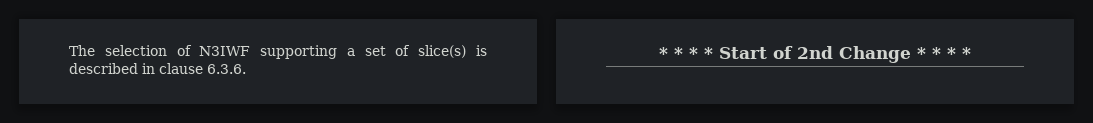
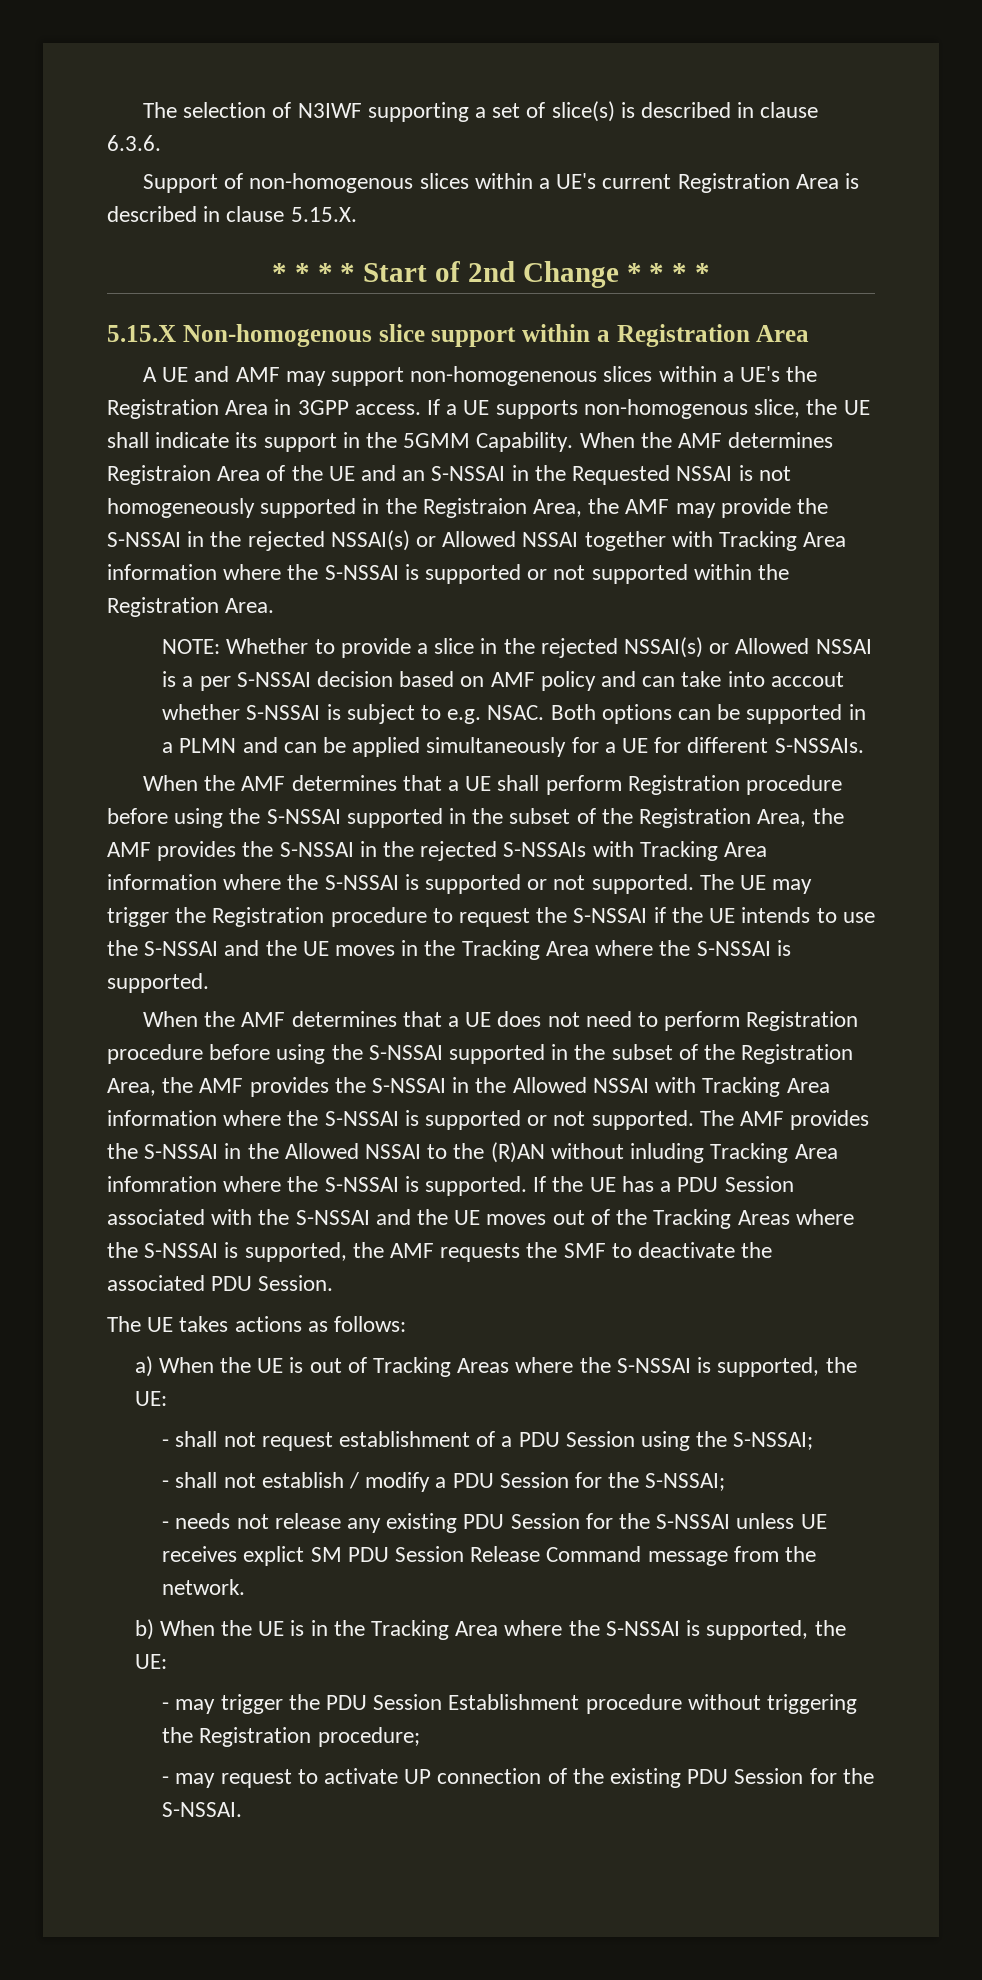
+ Support of non-homogenous slices within a UE's current Registration Area is described in clause 5.15.X.
+ 5.15.X Non-homogenous slice support within a Registration Area
+ A UE and AMF may support non-homogenenous slices within a UE's the Registration Area in 3GPP access. If a UE supports non-homogenous slice, the UE shall indicate its support in the 5GMM Capability. When the AMF determines Registraion Area of the UE and an S-NSSAI in the Requested NSSAI is not homogeneously supported in the Registraion Area, the AMF may provide the S-NSSAI in the rejected NSSAI(s) or Allowed NSSAI together with Tracking Area information where the S-NSSAI is supported or not supported within the Registration Area.
+ NOTE: Whether to provide a slice in the rejected NSSAI(s) or Allowed NSSAI is a per S-NSSAI decision based on AMF policy and can take into acccout whether S-NSSAI is subject to e.g. NSAC. Both options can be supported in a PLMN and can be applied simultaneously for a UE for different S-NSSAIs.
+ When the AMF determines that a UE shall perform Registration procedure before using the S-NSSAI supported in the subset of the Registration Area, the AMF provides the S-NSSAI in the rejected S-NSSAIs with Tracking Area information where the S-NSSAI is supported or not supported. The UE may trigger the Registration procedure to request the S-NSSAI if the UE intends to use the S-NSSAI and the UE moves in the Tracking Area where the S-NSSAI is supported.
+ When the AMF determines that a UE does not need to perform Registration procedure before using the S-NSSAI supported in the subset of the Registration Area, the AMF provides the S-NSSAI in the Allowed NSSAI with Tracking Area information where the S-NSSAI is supported or not supported. The AMF provides the S-NSSAI in the Allowed NSSAI to the (R)AN without inluding Tracking Area infomration where the S-NSSAI is supported. If the UE has a PDU Session associated with the S-NSSAI and the UE moves out of the Tracking Areas where the S-NSSAI is supported, the AMF requests the SMF to deactivate the associated PDU Session.
+ The UE takes actions as follows:
+ a) When the UE is out of Tracking Areas where the S-NSSAI is supported, the UE:
+ - shall not request establishment of a PDU Session using the S-NSSAI;
+ - shall not establish / modify a PDU Session for the S-NSSAI;
+ - needs not release any existing PDU Session for the S-NSSAI unless UE receives explict SM PDU Session Release Command message from the network.
+ b) When the UE is in the Tracking Area where the S-NSSAI is supported, the UE:
+ - may trigger the PDU Session Establishment procedure without triggering the Registration procedure;
+ - may request to activate UP connection of the existing PDU Session for the S-NSSAI.

